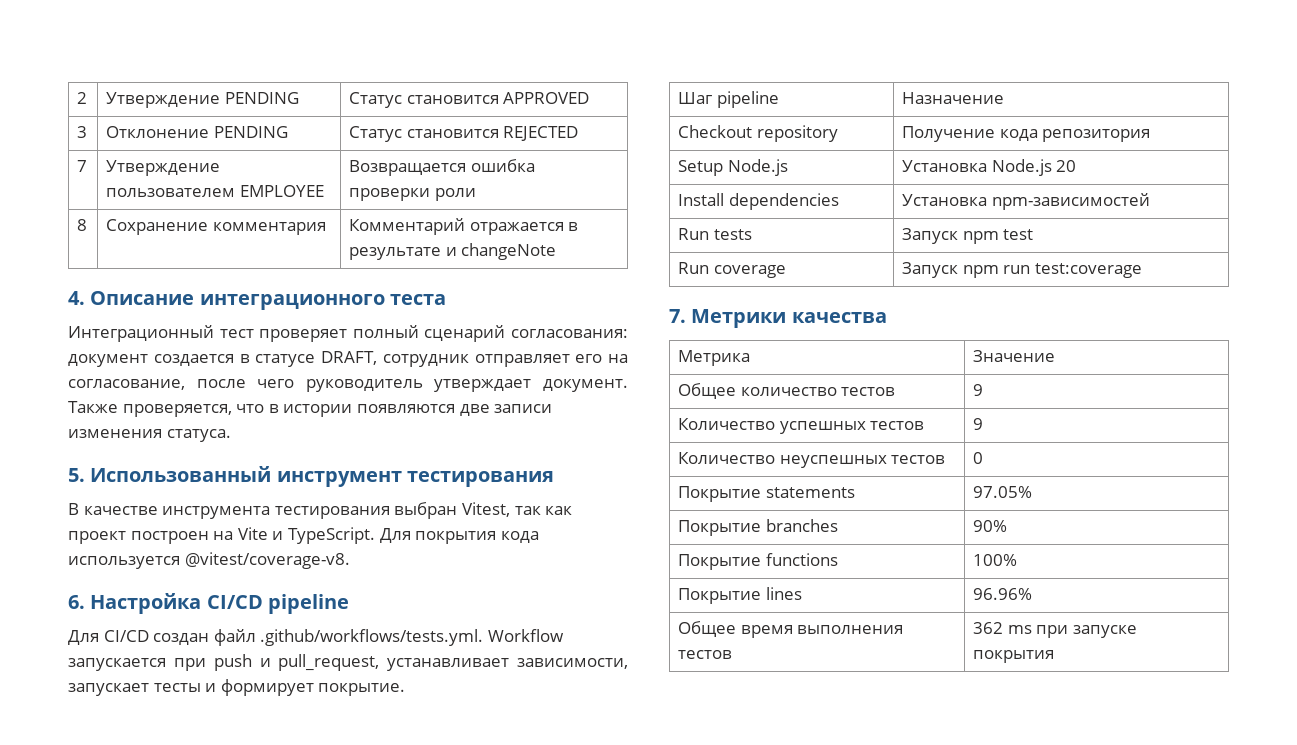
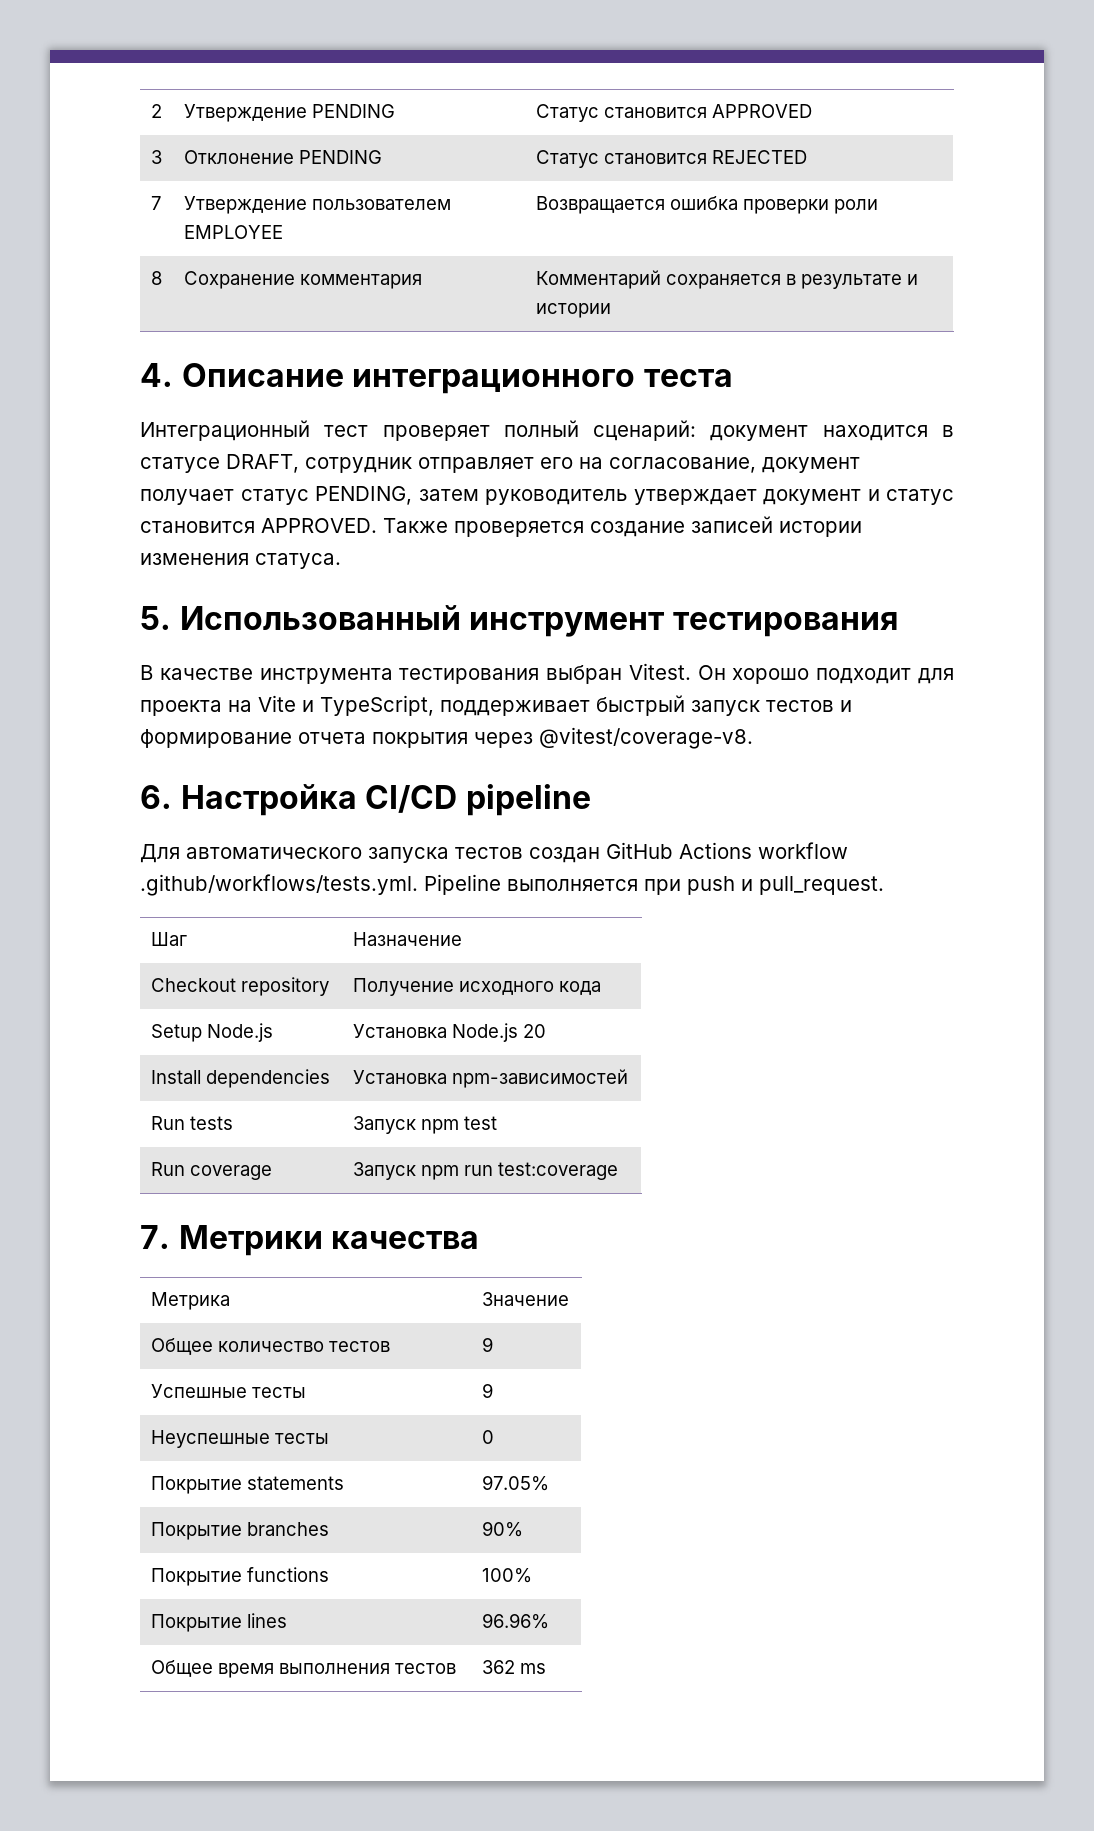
- 8 | Сохранение комментария | Комментарий отражается в результате и changeNote
+ 8 | Сохранение комментария | Комментарий сохраняется в результате и истории
- Интеграционный тест проверяет полный сценарий согласования: документ создается в статусе DRAFT, сотрудник отправляет его на согласование, после чего руководитель утверждает документ. Также проверяется, что в истории появляются две записи изменения статуса.
+ Интеграционный тест проверяет полный сценарий: документ находится в статусе DRAFT, сотрудник отправляет его на согласование, документ получает статус PENDING, затем руководитель утверждает документ и статус становится APPROVED. Также проверяется создание записей истории изменения статуса.
- В качестве инструмента тестирования выбран Vitest, так как проект построен на Vite и TypeScript. Для покрытия кода используется @vitest/coverage-v8.
+ В качестве инструмента тестирования выбран Vitest. Он хорошо подходит для проекта на Vite и TypeScript, поддерживает быстрый запуск тестов и формирование отчета покрытия через @vitest/coverage-v8.
- Для CI/CD создан файл .github/workflows/tests.yml. Workflow запускается при push и pull_request, устанавливает зависимости, запускает тесты и формирует покрытие.
+ Для автоматического запуска тестов создан GitHub Actions workflow .github/workflows/tests.yml. Pipeline выполняется при push и pull_request.
- Шаг pipeline | Назначение
+ Шаг | Назначение
- Checkout repository | Получение кода репозитория
+ Checkout repository | Получение исходного кода
- Количество успешных тестов | 9
- Количество неуспешных тестов | 0
+ Успешные тесты | 9
+ Неуспешные тесты | 0
- Общее время выполнения тестов | 362 ms при запуске покрытия
+ Общее время выполнения тестов | 362 ms

